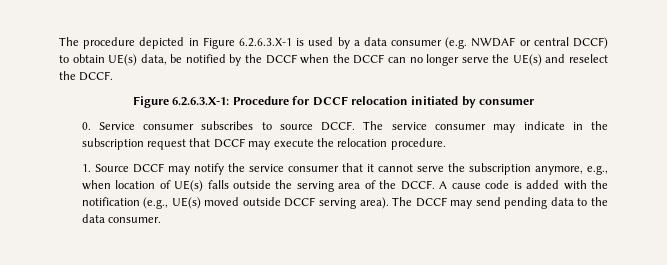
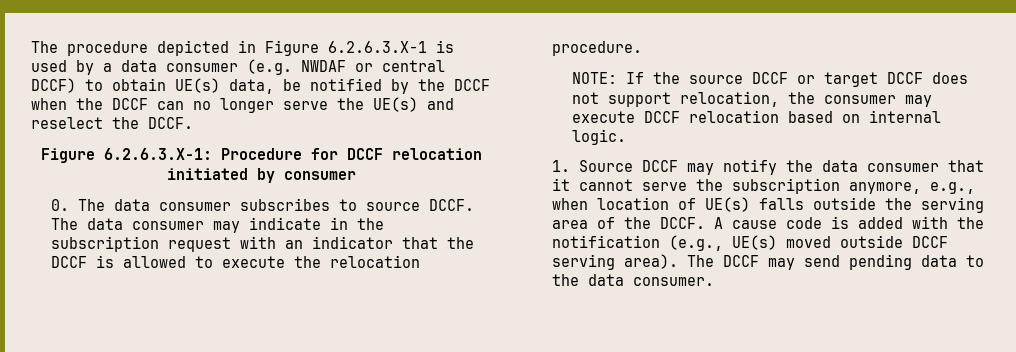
- 0. Service consumer subscribes to source DCCF.
+ 0. The data consumer subscribes to source DCCF.
- The service consumer may indicate in the subscription request that DCCF may execute the relocation procedure.
+ The data consumer may indicate in the subscription request with an indicator that the DCCF is allowed to execute the relocation procedure.
+ NOTE: If the source DCCF or target DCCF does not support relocation, the consumer may execute DCCF relocation based on internal logic.
- 1. Source DCCF may notify the service consumer that it cannot serve the subscription anymore, e.g., when location of UE(s) falls outside the serving area of the DCCF.
+ 1. Source DCCF may notify the data consumer that it cannot serve the subscription anymore, e.g., when location of UE(s) falls outside the serving area of the DCCF.

